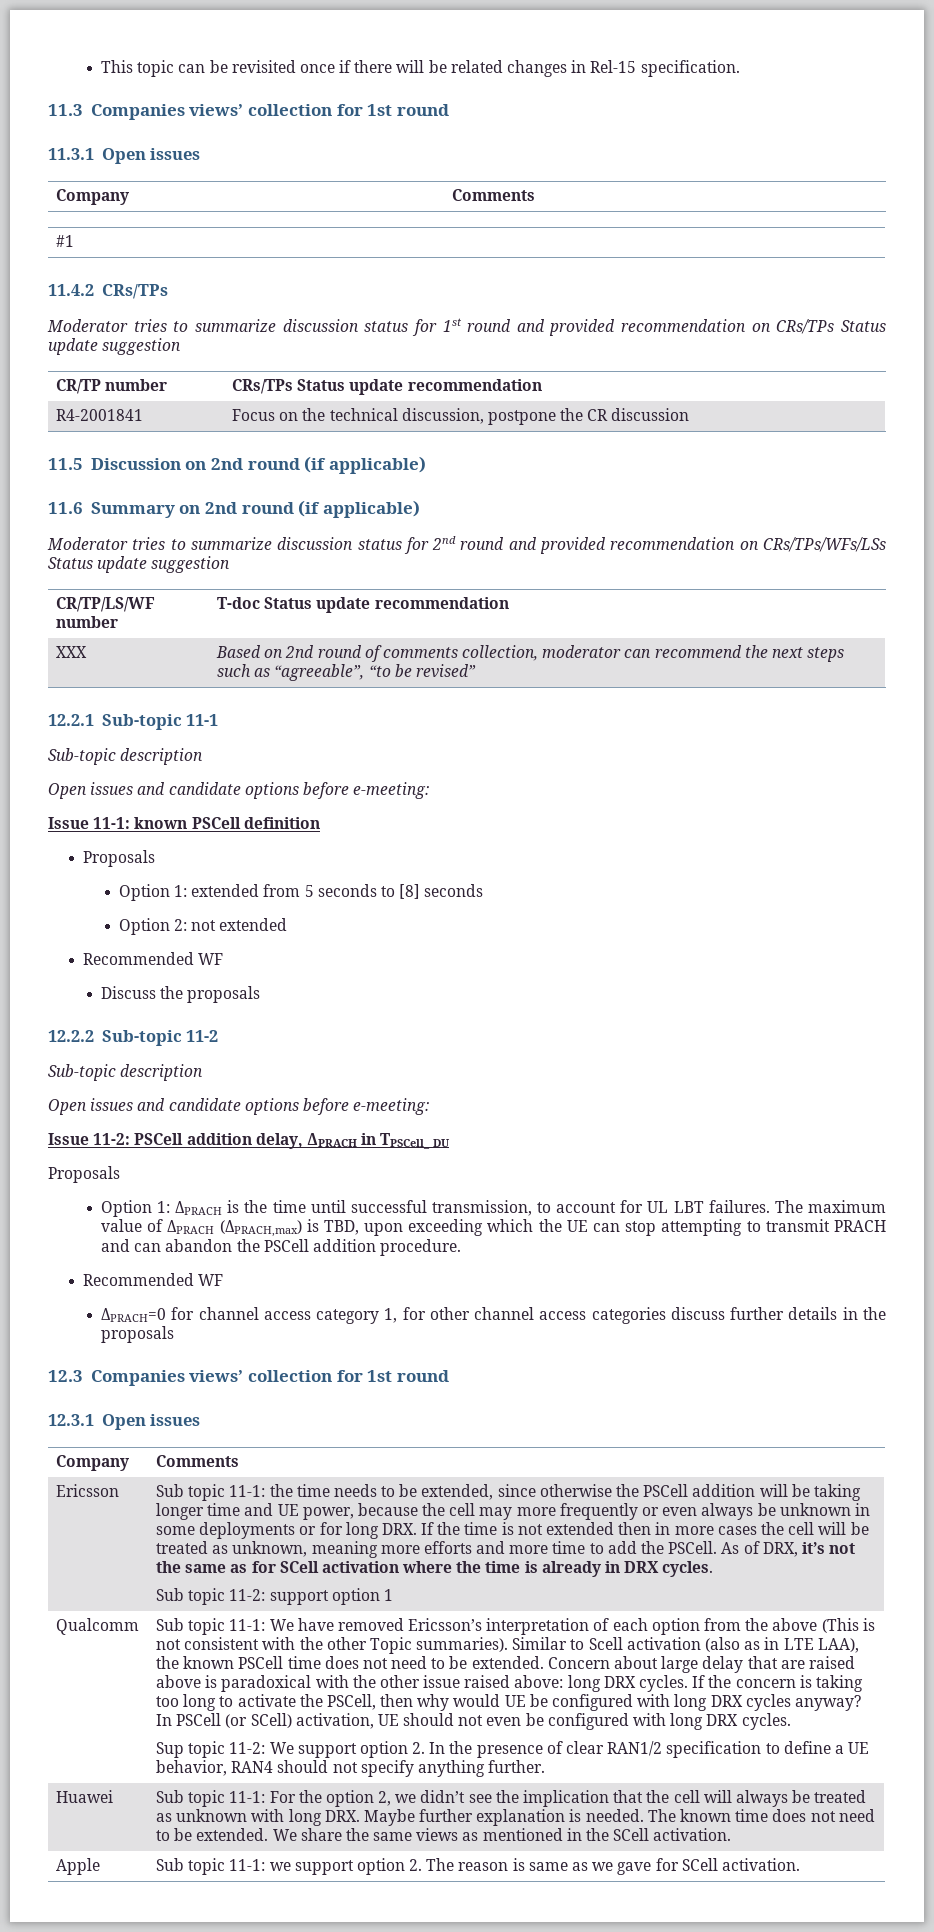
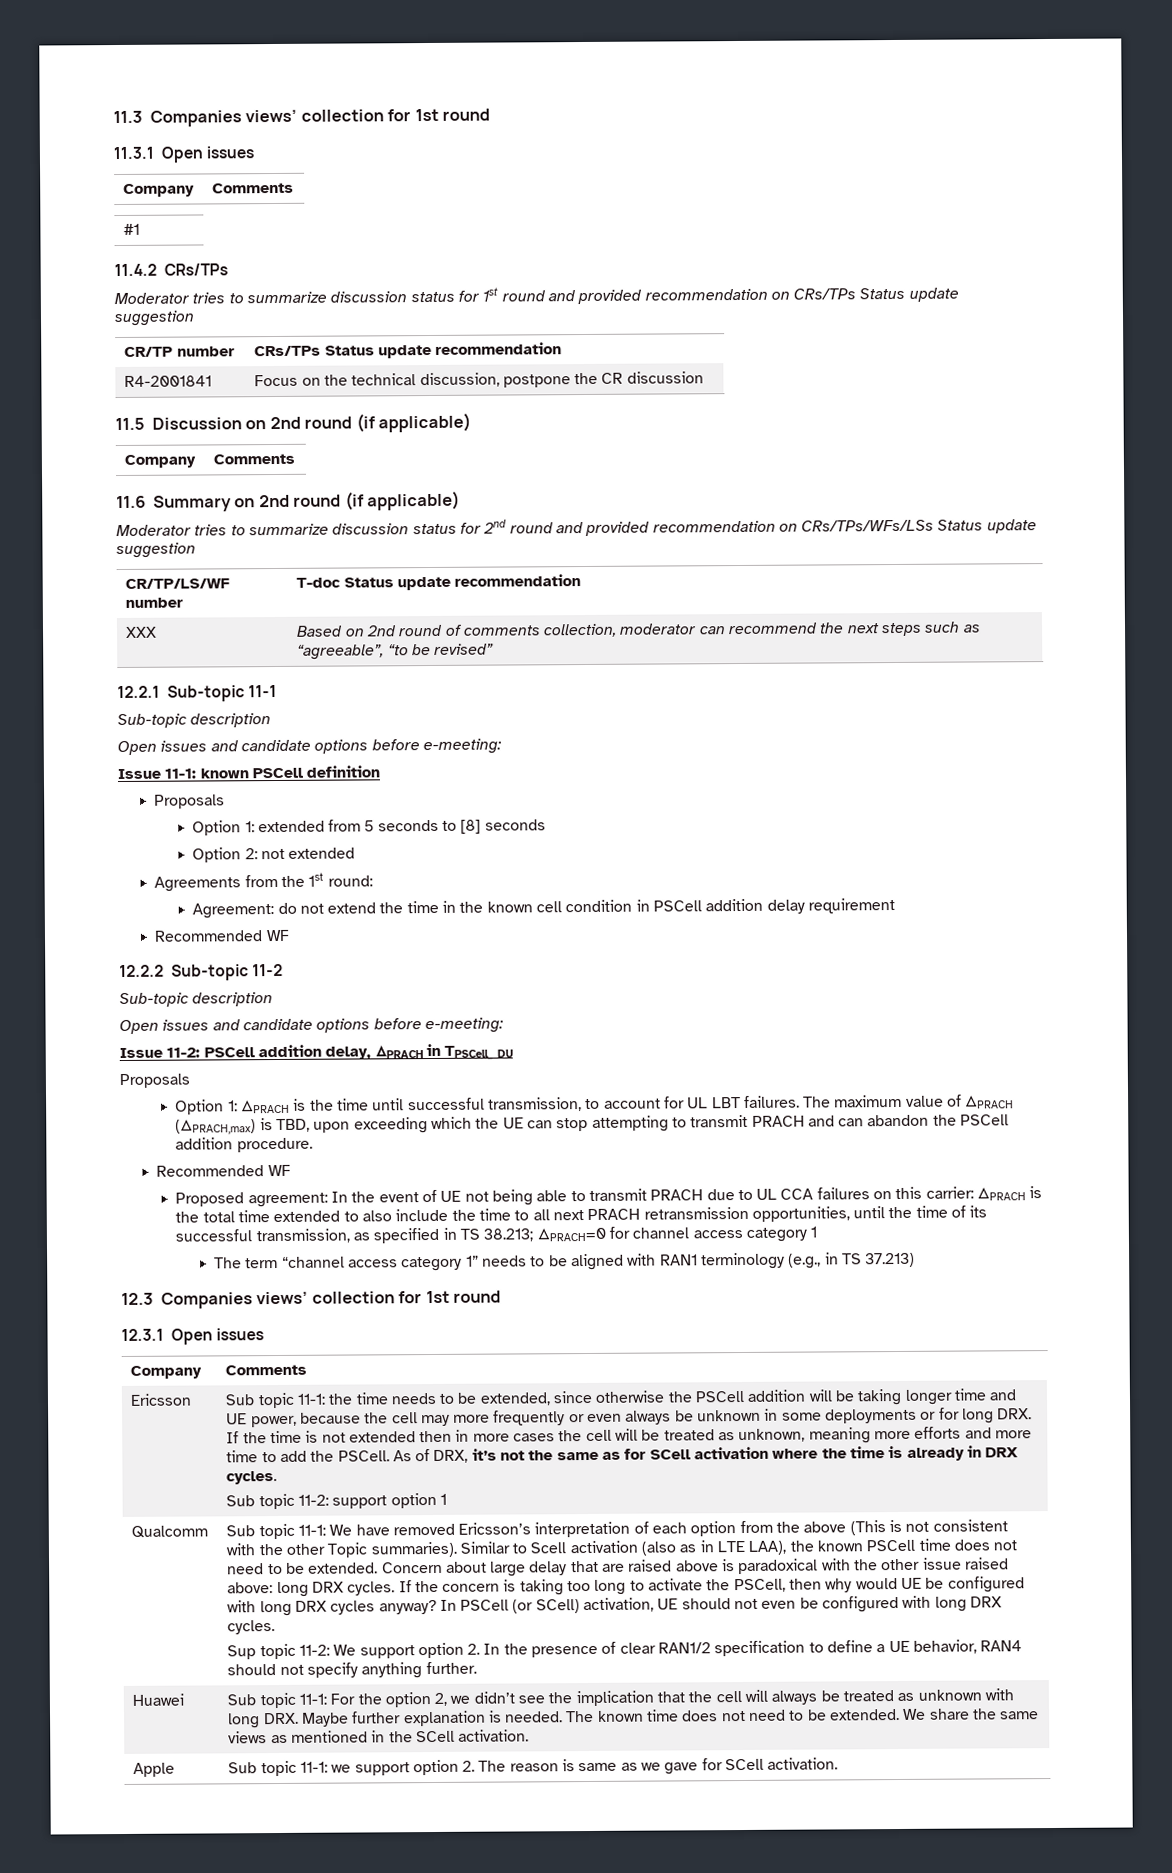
- This topic can be revisited once if there will be related changes in Rel-15 specification.
  11.5 Discussion on 2nd round (if applicable)
+ Company | Comments
  Option 2: not extended
+ Agreements from the 1st round:
+ Agreement: do not extend the time in the known cell condition in PSCell addition delay requirement
  Recommended WF
- Discuss the proposals
- ΔPRACH=0 for channel access category 1, for other channel access categories discuss further details in the proposals
+ Proposed agreement: In the event of UE not being able to transmit PRACH due to UL CCA failures on this carrier: ΔPRACH is the total time extended to also include the time to all next PRACH retransmission opportunities, until the time of its successful transmission, as specified in TS 38.213; ΔPRACH=0 for channel access category 1
+ The term “channel access category 1” needs to be aligned with RAN1 terminology (e.g., in TS 37.213)

